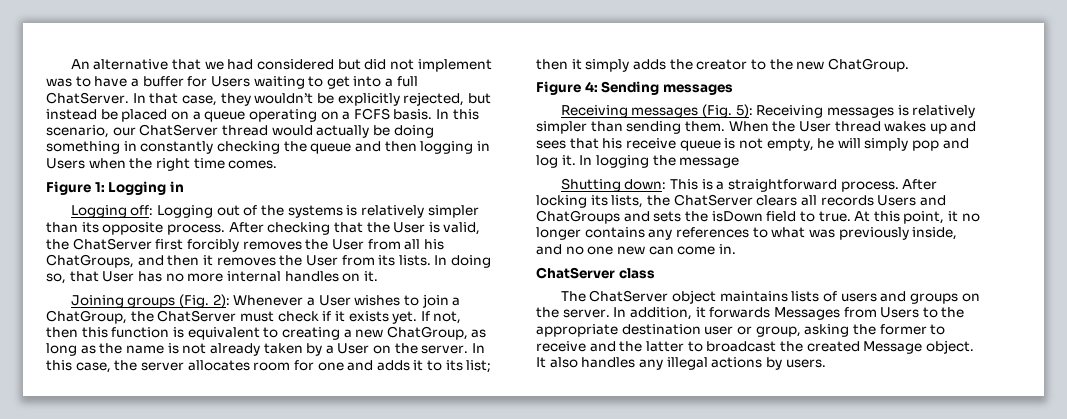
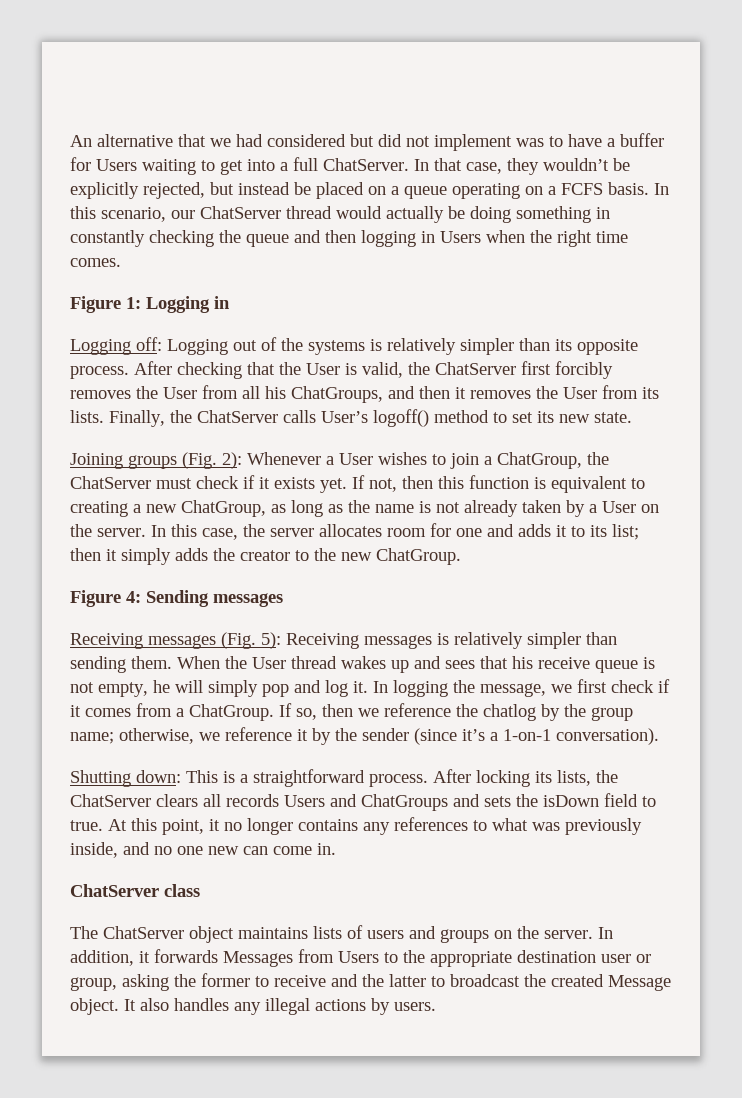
- In doing so, that User has no more internal handles on it.
+ Finally, the ChatServer calls User’s logoff() method to set its new state.
- In logging the message
+ In logging the message, we first check if it comes from a ChatGroup. If so, then we reference the chatlog by the group name; otherwise, we reference it by the sender (since it’s a 1-on-1 conversation).

